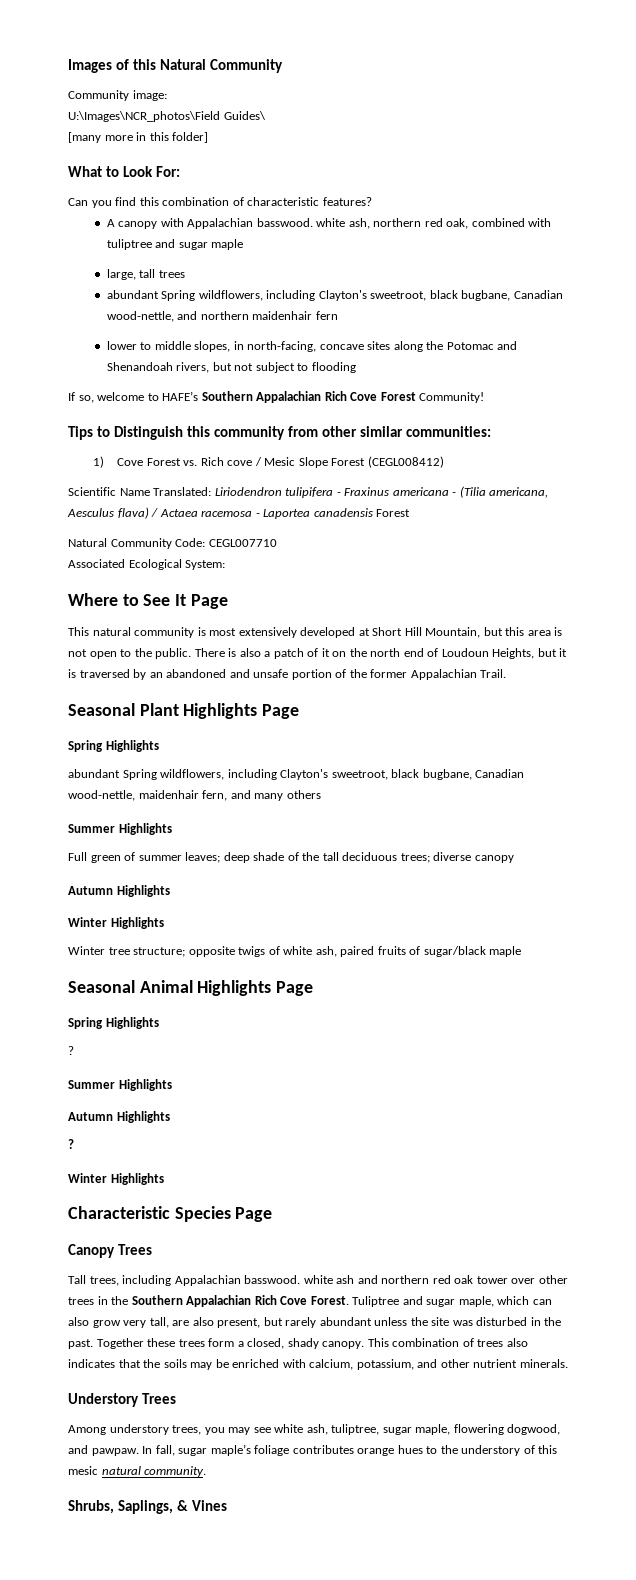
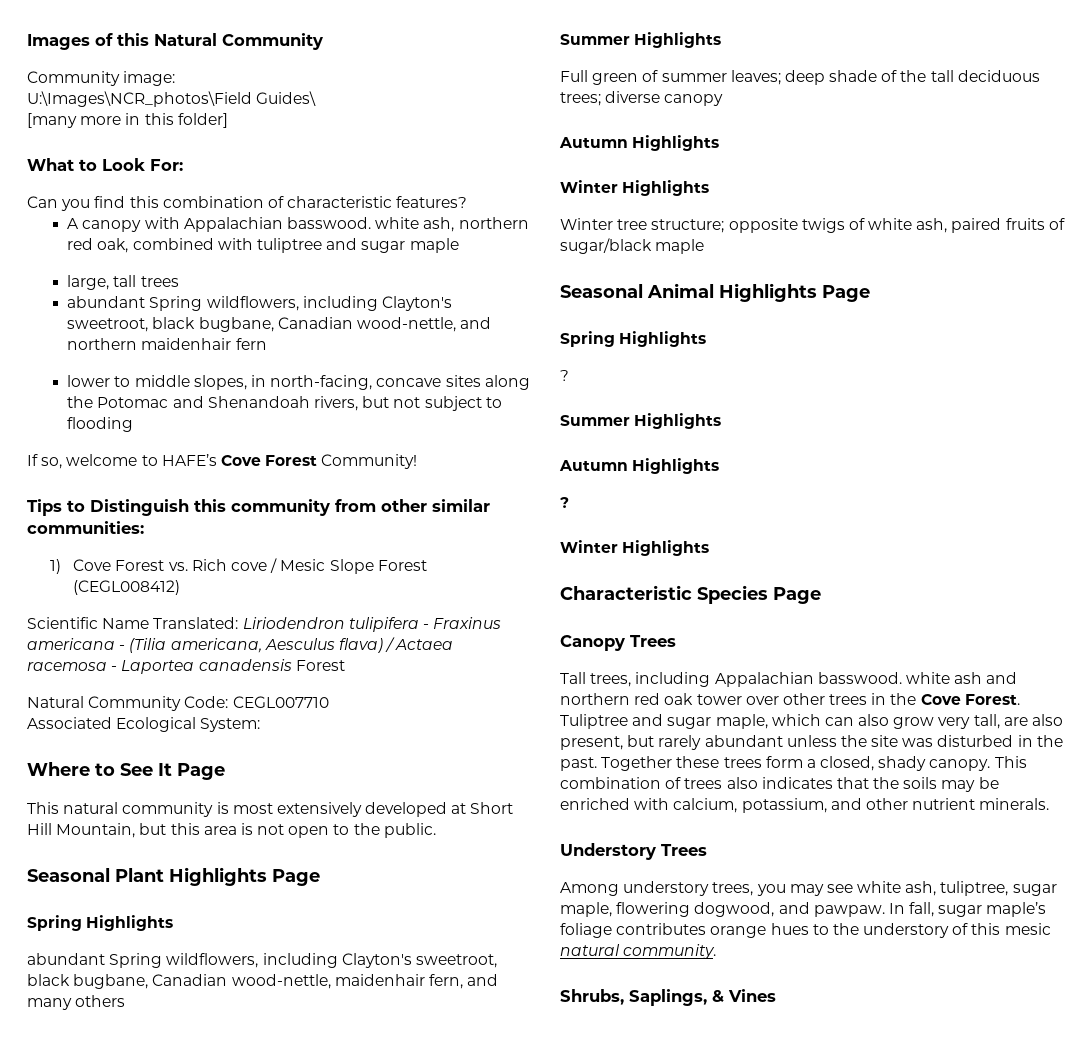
- If so, welcome to HAFE’s Southern Appalachian Rich Cove Forest Community!
+ If so, welcome to HAFE’s Cove Forest Community!
- There is also a patch of it on the north end of Loudoun Heights, but it is traversed by an abandoned and unsafe portion of the former Appalachian Trail.
- Tall trees, including Appalachian basswood. white ash and northern red oak tower over other trees in the Southern Appalachian Rich Cove Forest.
+ Tall trees, including Appalachian basswood. white ash and northern red oak tower over other trees in the Cove Forest.

